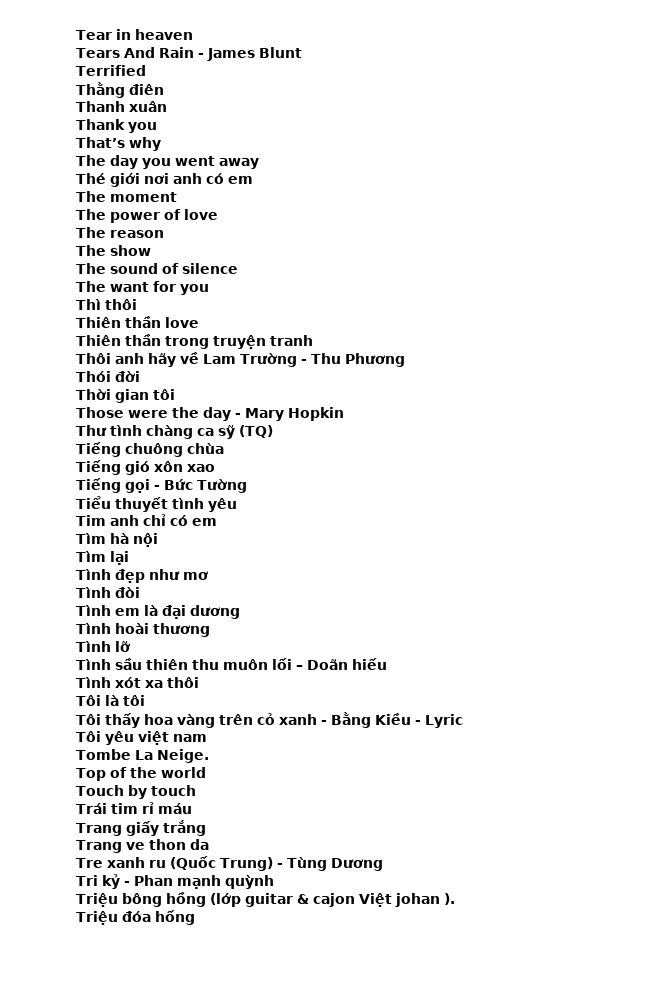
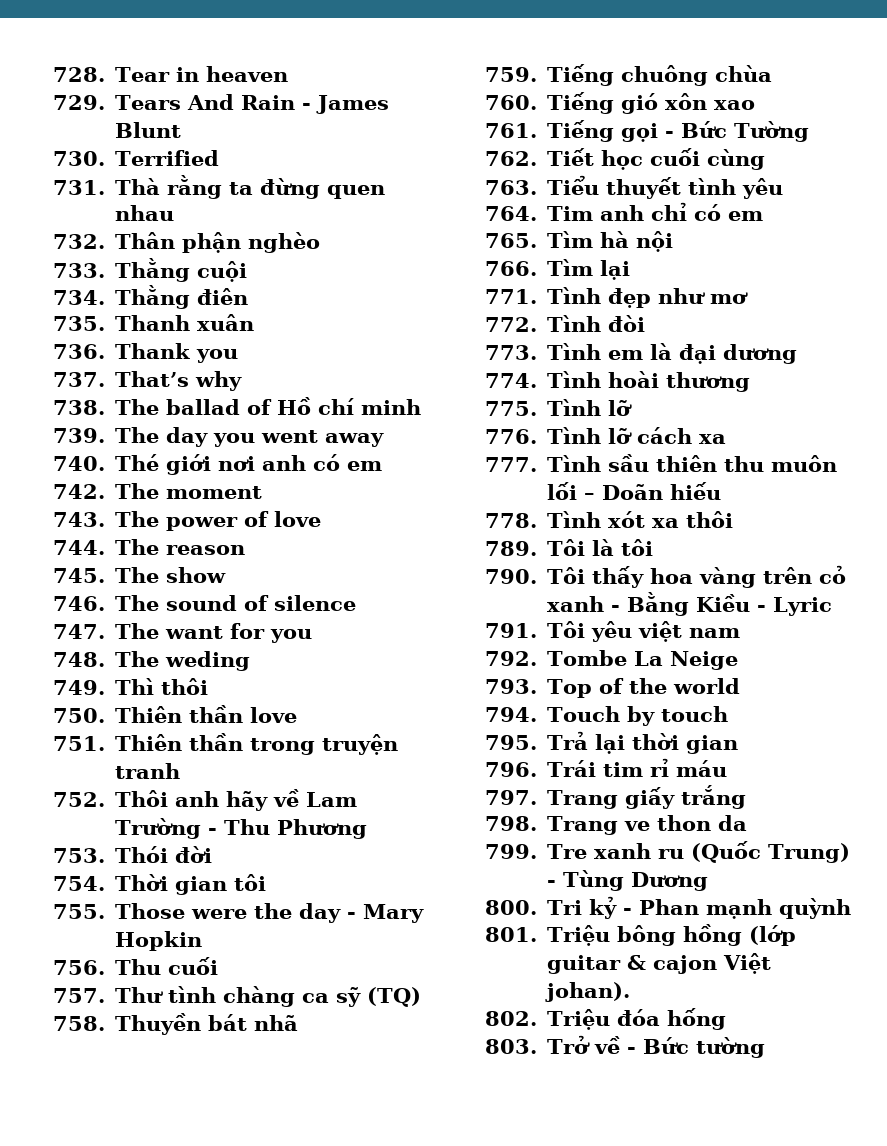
- Tear in heaven
+ 728. Tear in heaven
- Tears And Rain - James Blunt
+ 729. Tears And Rain - James Blunt
- Terrified
+ 730. Terrified
- Thằng điên
+ 731. Thà rằng ta đừng quen nhau
+ 732. Thân phận nghèo
+ 733. Thằng cuội
+ 734. Thằng điên
- Thanh xuân
+ 735. Thanh xuân
- Thank you
+ 736. Thank you
- That’s why
+ 737. That’s why
- The day you went away
+ 738. The ballad of Hồ chí minh
+ 739. The day you went away
- Thé giới nơi anh có em
+ 740. Thé giới nơi anh có em
- The moment
+ 742. The moment
- The power of love
+ 743. The power of love
- The reason
+ 744. The reason
- The show
+ 745. The show
- The sound of silence
+ 746. The sound of silence
- The want for you
+ 747. The want for you
- Thì thôi
+ 748. The weding
+ 749. Thì thôi
- Thiên thần love
+ 750. Thiên thần love
- Thiên thần trong truyện tranh
+ 751. Thiên thần trong truyện tranh
- Thôi anh hãy về Lam Trường - Thu Phương
+ 752. Thôi anh hãy về Lam Trường - Thu Phương
- Thói đời
+ 753. Thói đời
- Thời gian tôi
+ 754. Thời gian tôi
- Those were the day - Mary Hopkin
+ 755. Those were the day - Mary Hopkin
- Thư tình chàng ca sỹ (TQ)
+ 756. Thu cuối
+ 757. Thư tình chàng ca sỹ (TQ)
- Tiếng chuông chùa
+ 758. Thuyền bát nhã
+ 759. Tiếng chuông chùa
- Tiếng gió xôn xao
+ 760. Tiếng gió xôn xao
- Tiếng gọi - Bức Tường
+ 761. Tiếng gọi - Bức Tường
- Tiểu thuyết tình yêu
+ 762. Tiết học cuối cùng
+ 763. Tiểu thuyết tình yêu
- Tim anh chỉ có em
+ 764. Tim anh chỉ có em
- Tìm hà nội
+ 765. Tìm hà nội
- Tìm lại
+ 766. Tìm lại
- Tình đẹp như mơ
+ 771. Tình đẹp như mơ
- Tình đòi
+ 772. Tình đòi
- Tình em là đại dương
+ 773. Tình em là đại dương
- Tình hoài thương
+ 774. Tình hoài thương
- Tình lỡ
+ 775. Tình lỡ
- Tình sầu thiên thu muôn lối – Doãn hiếu
+ 776. Tình lỡ cách xa
+ 777. Tình sầu thiên thu muôn lối – Doãn hiếu
- Tình xót xa thôi
+ 778. Tình xót xa thôi
- Tôi là tôi
+ 789. Tôi là tôi
- Tôi thấy hoa vàng trên cỏ xanh - Bằng Kiều - Lyric
+ 790. Tôi thấy hoa vàng trên cỏ xanh - Bằng Kiều - Lyric
- Tôi yêu việt nam
+ 791. Tôi yêu việt nam
- Tombe La Neige.
- Top of the world
+ 792. Tombe La Neige
+ 793. Top of the world
- Touch by touch
+ 794. Touch by touch
- Trái tim rỉ máu
+ 795. Trả lại thời gian
+ 796. Trái tim rỉ máu
- Trang giấy trắng
+ 797. Trang giấy trắng
- Trang ve thon da
+ 798. Trang ve thon da
- Tre xanh ru (Quốc Trung) - Tùng Dương
+ 799. Tre xanh ru (Quốc Trung) - Tùng Dương
- Tri kỷ - Phan mạnh quỳnh
+ 800. Tri kỷ - Phan mạnh quỳnh
- Triệu bông hồng (lớp guitar & cajon Việt johan ).
- Triệu đóa hống
+ 801. Triệu bông hồng (lớp guitar & cajon Việt johan).
+ 802. Triệu đóa hống
+ 803. Trở về - Bức tường

